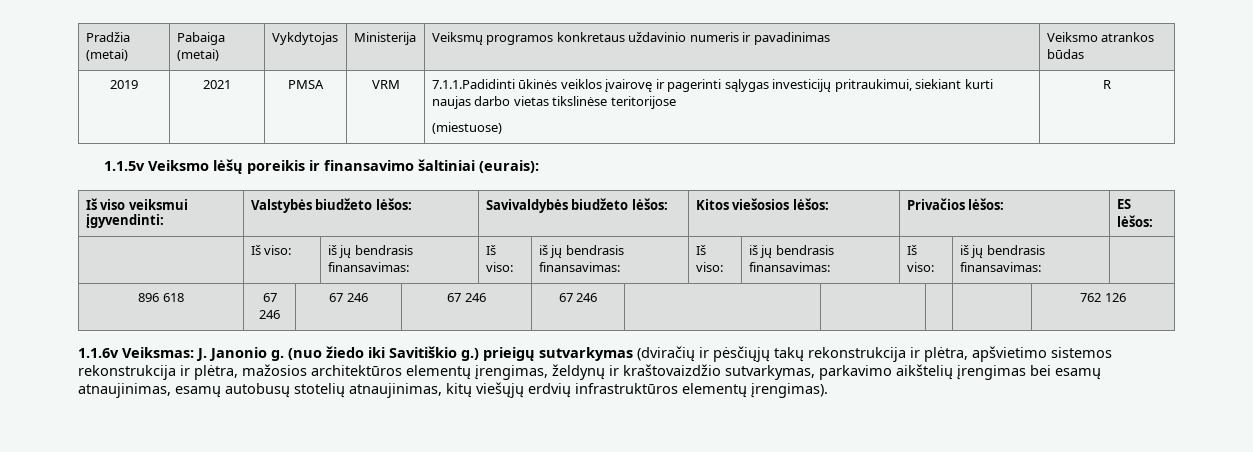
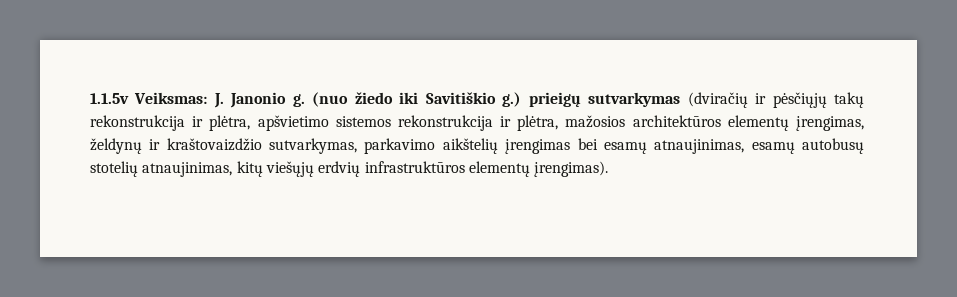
- Pradžia (metai) | Pabaiga (metai) | Vykdytojas | Ministerija | Veiksmų programos konkretaus uždavinio numeris ir pavadinimas | Veiksmo atrankos būdas
- 2019 | 2021 | PMSA | VRM | 7.1.1.Padidinti ūkinės veiklos įvairovę ir pagerinti sąlygas investicijų pritraukimui, siekiant kurti naujas darbo vietas tikslinėse teritorijose
- (miestuose) | R
- 1.1.5v Veiksmo lėšų poreikis ir finansavimo šaltiniai (eurais):
- Iš viso veiksmui įgyvendinti: | Valstybės biudžeto lėšos: | Savivaldybės biudžeto lėšos: | Kitos viešosios lėšos: | Privačios lėšos: | ES lėšos:
- | Iš viso: | iš jų bendrasis finansavimas: | Iš viso: | iš jų bendrasis finansavimas: | Iš viso: | iš jų bendrasis finansavimas: | Iš viso: | iš jų bendrasis finansavimas: |
- 896 618 | 67 246 | 67 246 | 67 246 | 67 246 | | | | | 762 126
- 1.1.6v Veiksmas: J. Janonio g.
+ 1.1.5v Veiksmas: J. Janonio g.

